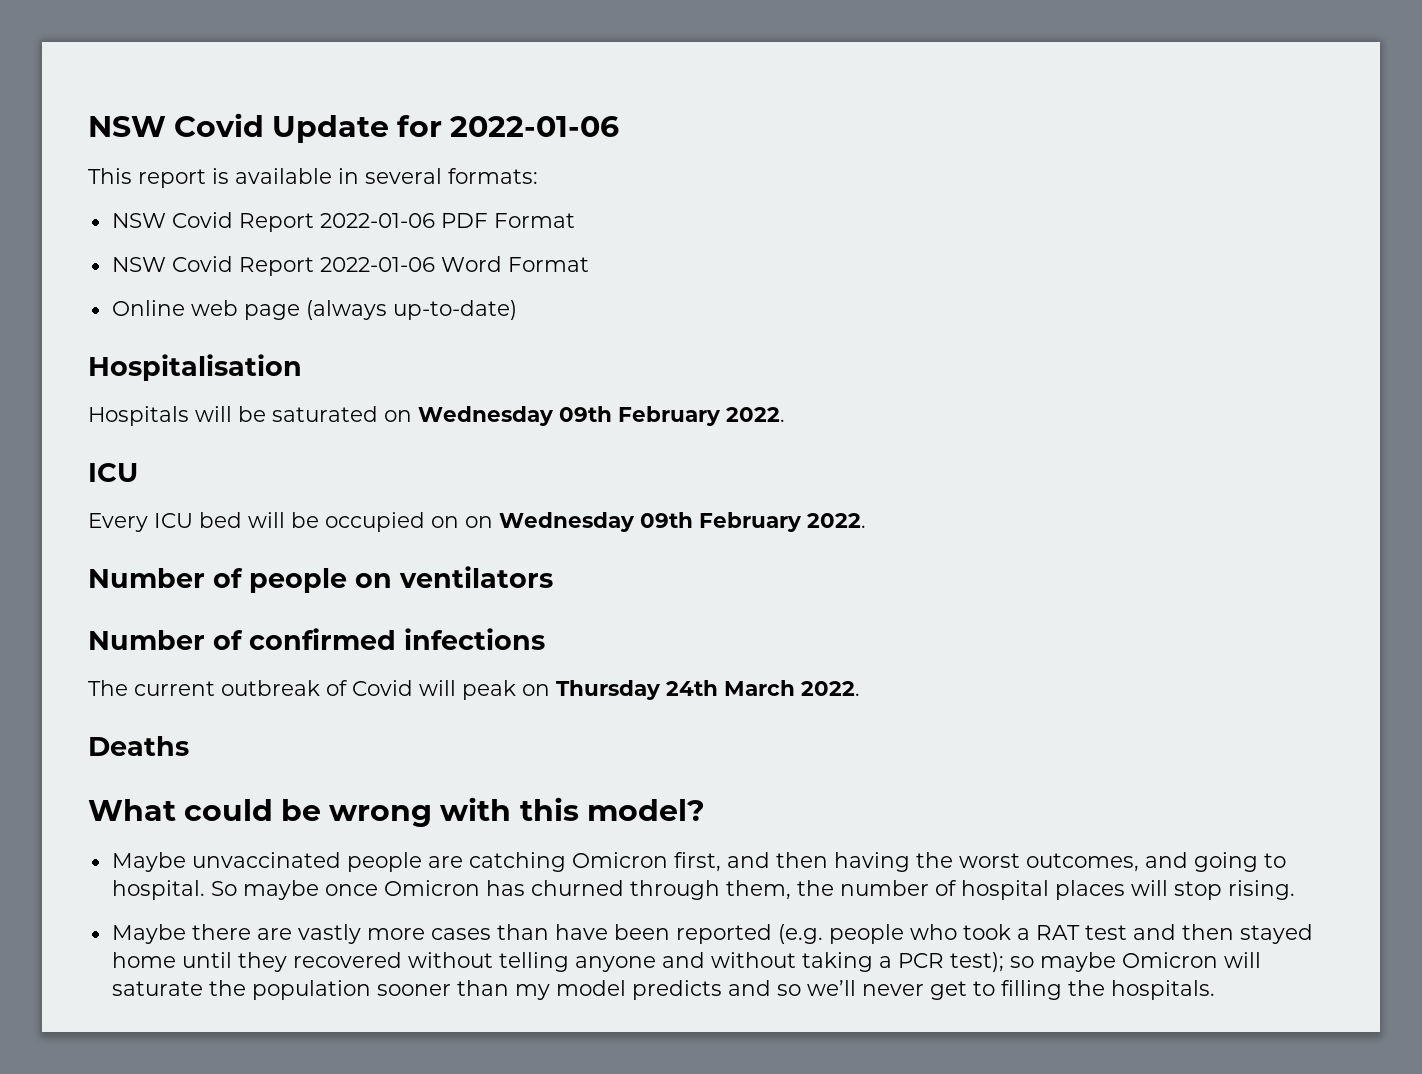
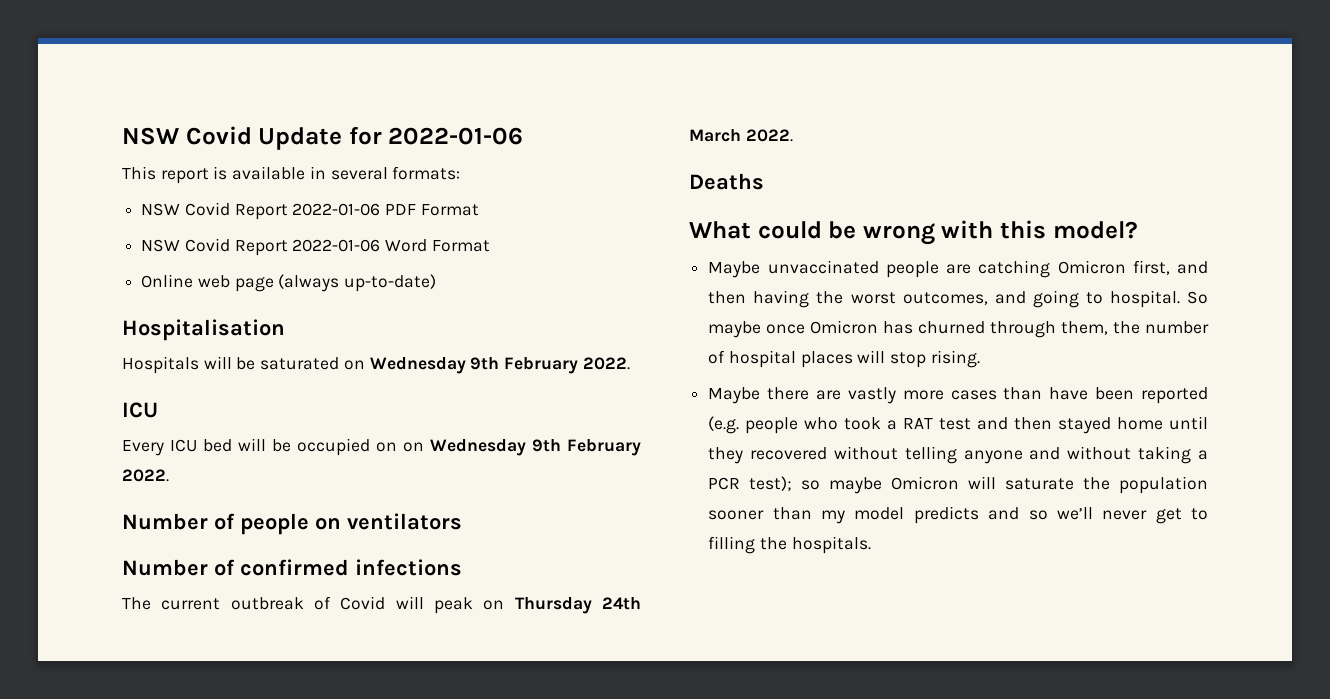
- Hospitals will be saturated on Wednesday 09th February 2022.
+ Hospitals will be saturated on Wednesday 9th February 2022.
- Every ICU bed will be occupied on on Wednesday 09th February 2022.
+ Every ICU bed will be occupied on on Wednesday 9th February 2022.

